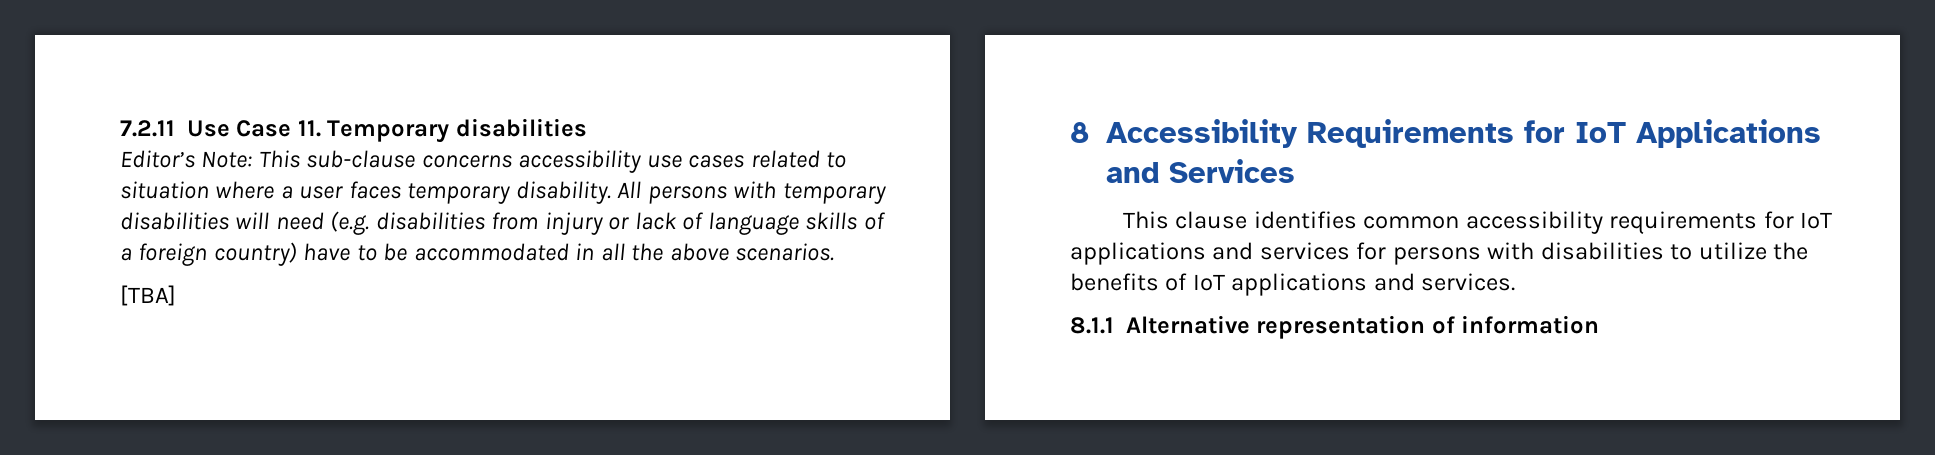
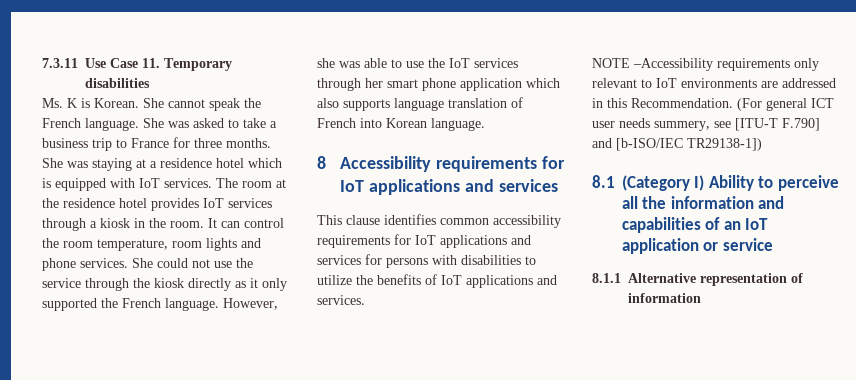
- 7.2.11 Use Case 11. Temporary disabilities
+ 7.3.11 Use Case 11. Temporary disabilities
- Editor’s Note: This sub-clause concerns accessibility use cases related to situation where a user faces temporary disability. All persons with temporary disabilities will need (e.g. disabilities from injury or lack of language skills of a foreign country) have to be accommodated in all the above scenarios.
- [TBA]
+ Ms. K is Korean. She cannot speak the French language. She was asked to take a business trip to France for three months. She was staying at a residence hotel which is equipped with IoT services. The room at the residence hotel provides IoT services through a kiosk in the room. It can control the room temperature, room lights and phone services. She could not use the service through the kiosk directly as it only supported the French language. However, she was able to use the IoT services through her smart phone application which also supports language translation of French into Korean language.
- 8 Accessibility Requirements for IoT Applications and Services
+ 8 Accessibility requirements for IoT applications and services
+ NOTE –Accessibility requirements only relevant to IoT environments are addressed in this Recommendation. (For general ICT user needs summery, see [ITU-T F.790] and [b-ISO/IEC TR29138-1])
+ 8.1 (Category I) Ability to perceive all the information and capabilities of an IoT application or service

